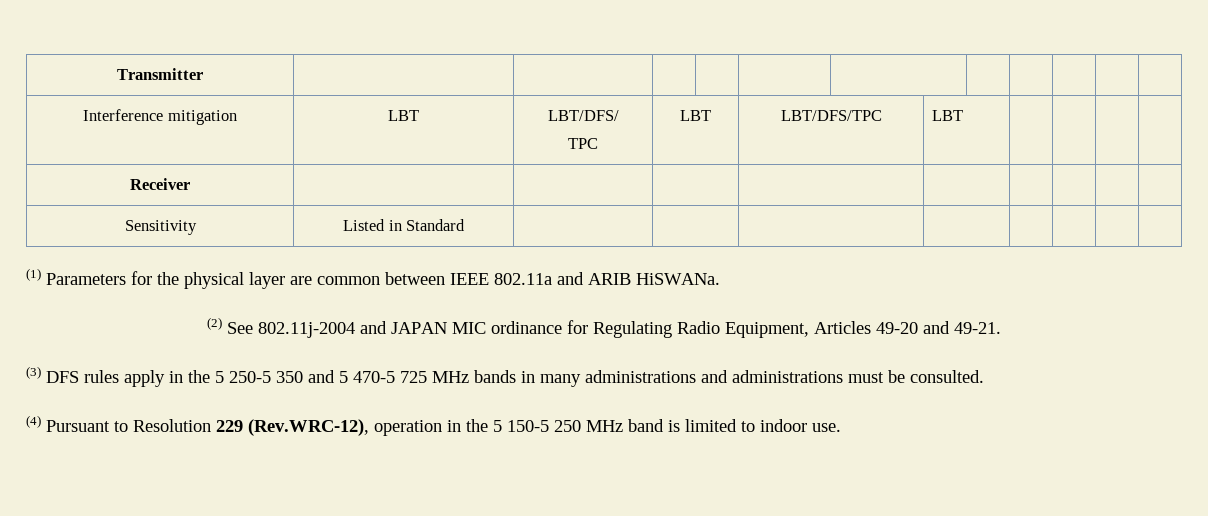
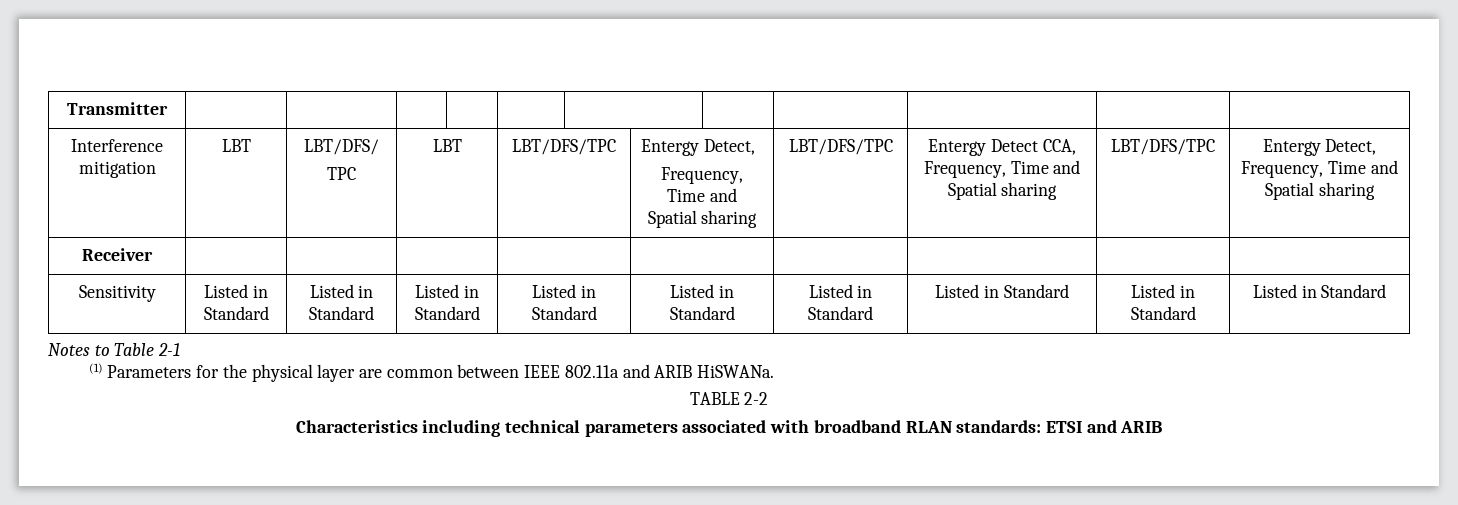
  Interference mitigation | LBT | LBT/DFS/
- TPC | LBT | LBT/DFS/TPC | LBT | | | |
+ TPC | LBT | LBT/DFS/TPC | Entergy Detect,
+ Frequency, Time and Spatial sharing | LBT/DFS/TPC | Entergy Detect CCA, Frequency, Time and Spatial sharing | LBT/DFS/TPC | Entergy Detect, Frequency, Time and Spatial sharing
- Sensitivity | Listed in Standard | | | | | | | |
+ Sensitivity | Listed in Standard | Listed in Standard | Listed in Standard | Listed in Standard | Listed in Standard | Listed in Standard | Listed in Standard | Listed in Standard | Listed in Standard
+ Notes to Table 2-1
- (2) See 802.11j-2004 and JAPAN MIC ordinance for Regulating Radio Equipment, Articles 49-20 and 49-21.
- (3) DFS rules apply in the 5 250-5 350 and 5 470-5 725 MHz bands in many administrations and administrations must be consulted.
- (4) Pursuant to Resolution 229 (Rev.WRC-12), operation in the 5 150-5 250 MHz band is limited to indoor use.
+ TABLE 2-2
+ Characteristics including technical parameters associated with broadband RLAN standards: ETSI and ARIB

